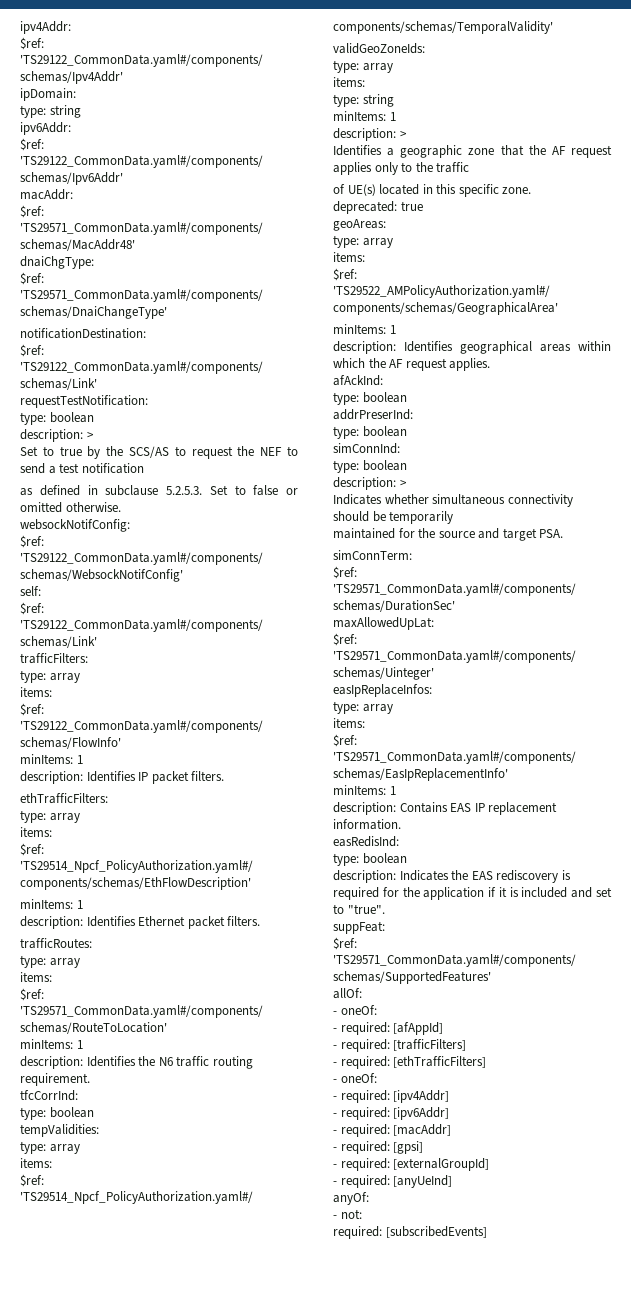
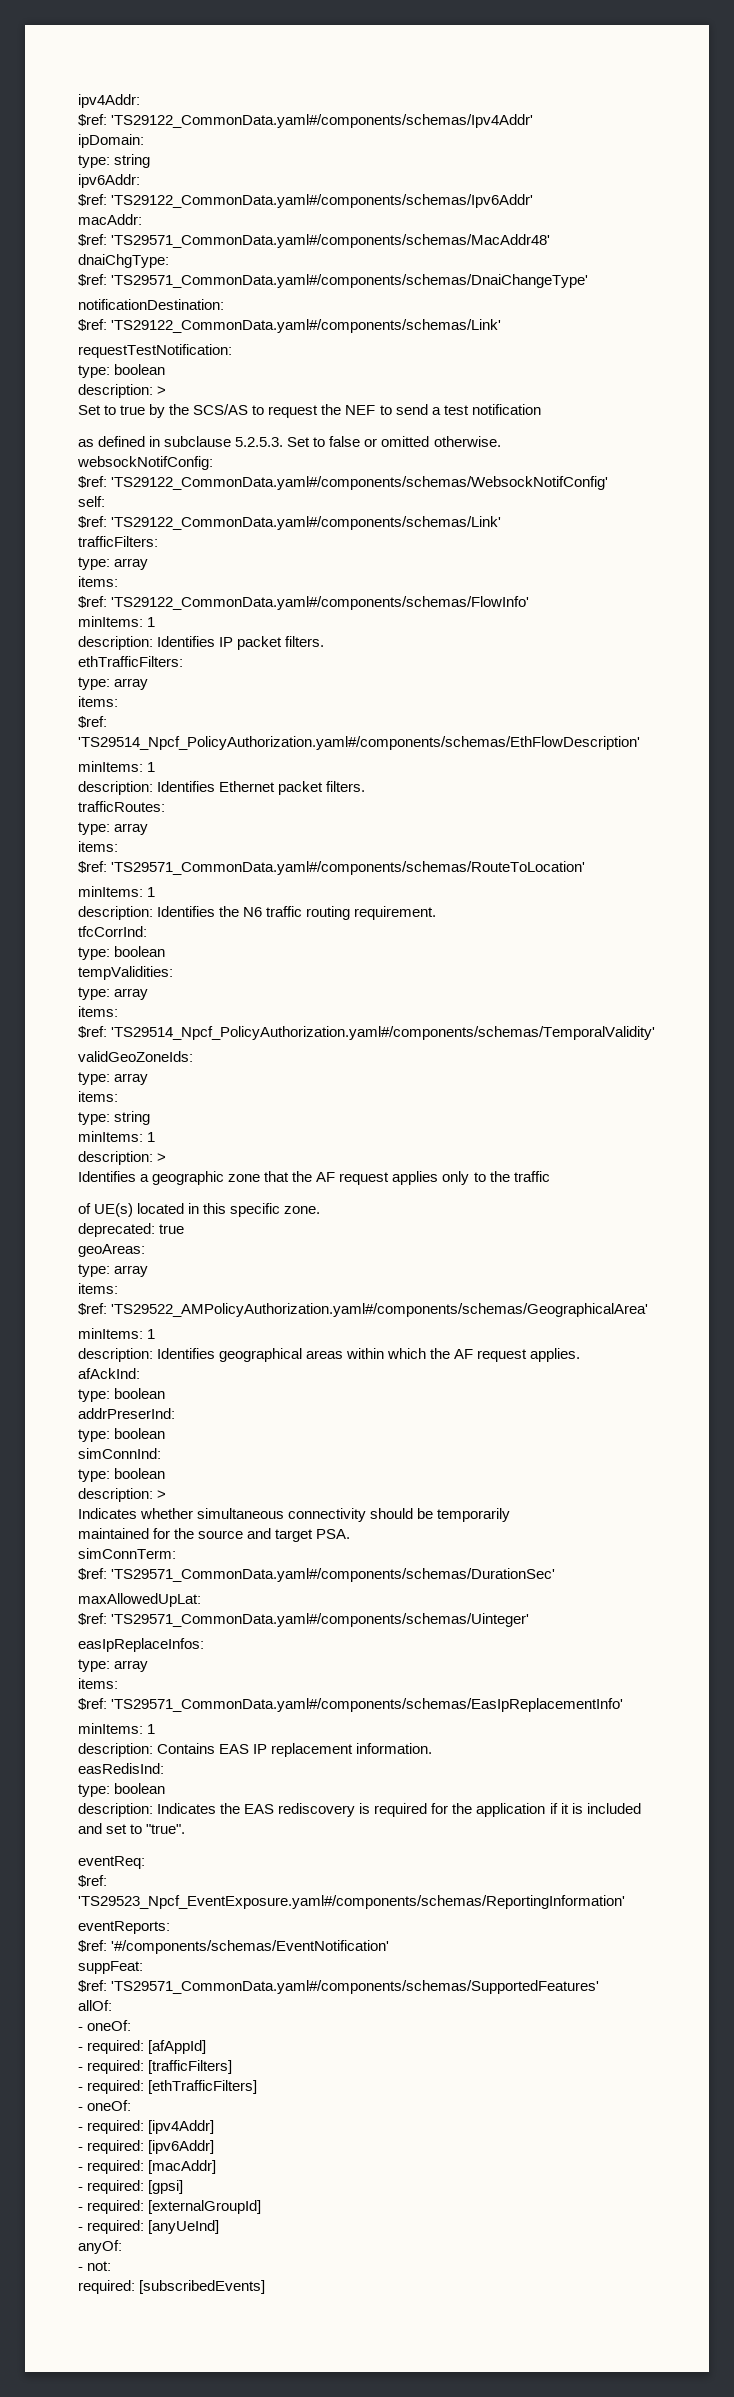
+ eventReq:
+ $ref: 'TS29523_Npcf_EventExposure.yaml#/components/schemas/ReportingInformation'
+ eventReports:
+ $ref: '#/components/schemas/EventNotification'

